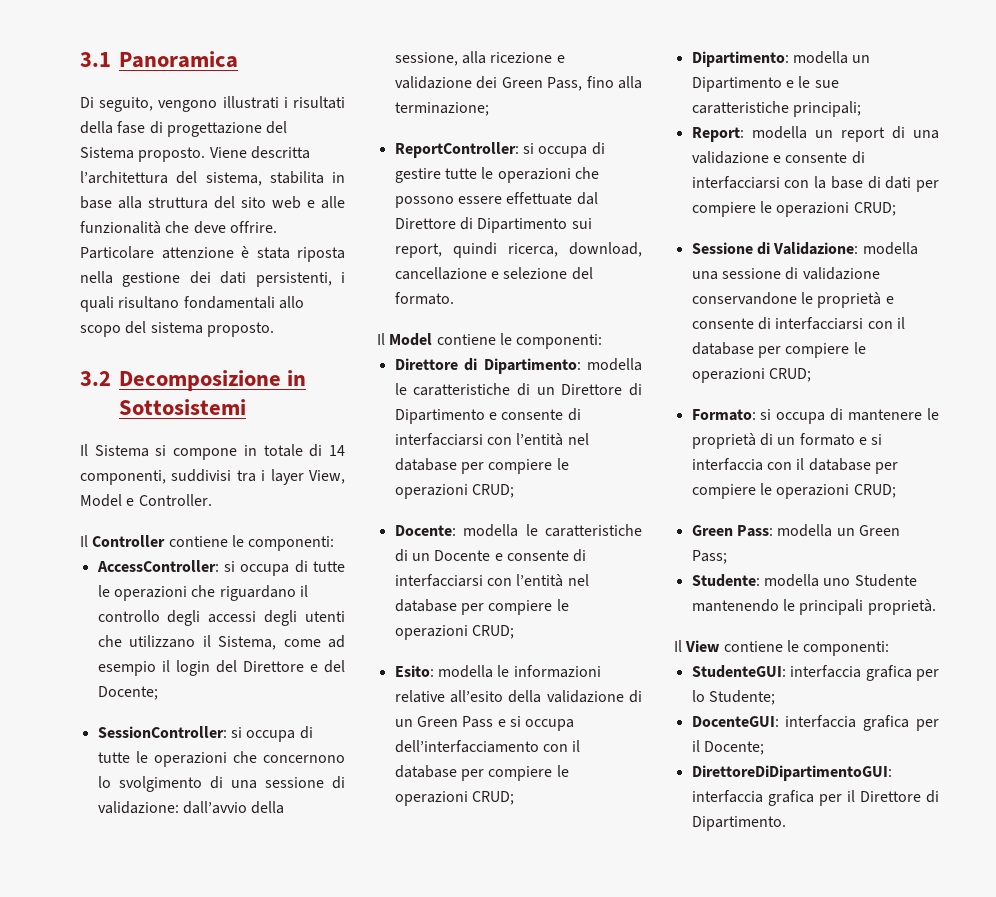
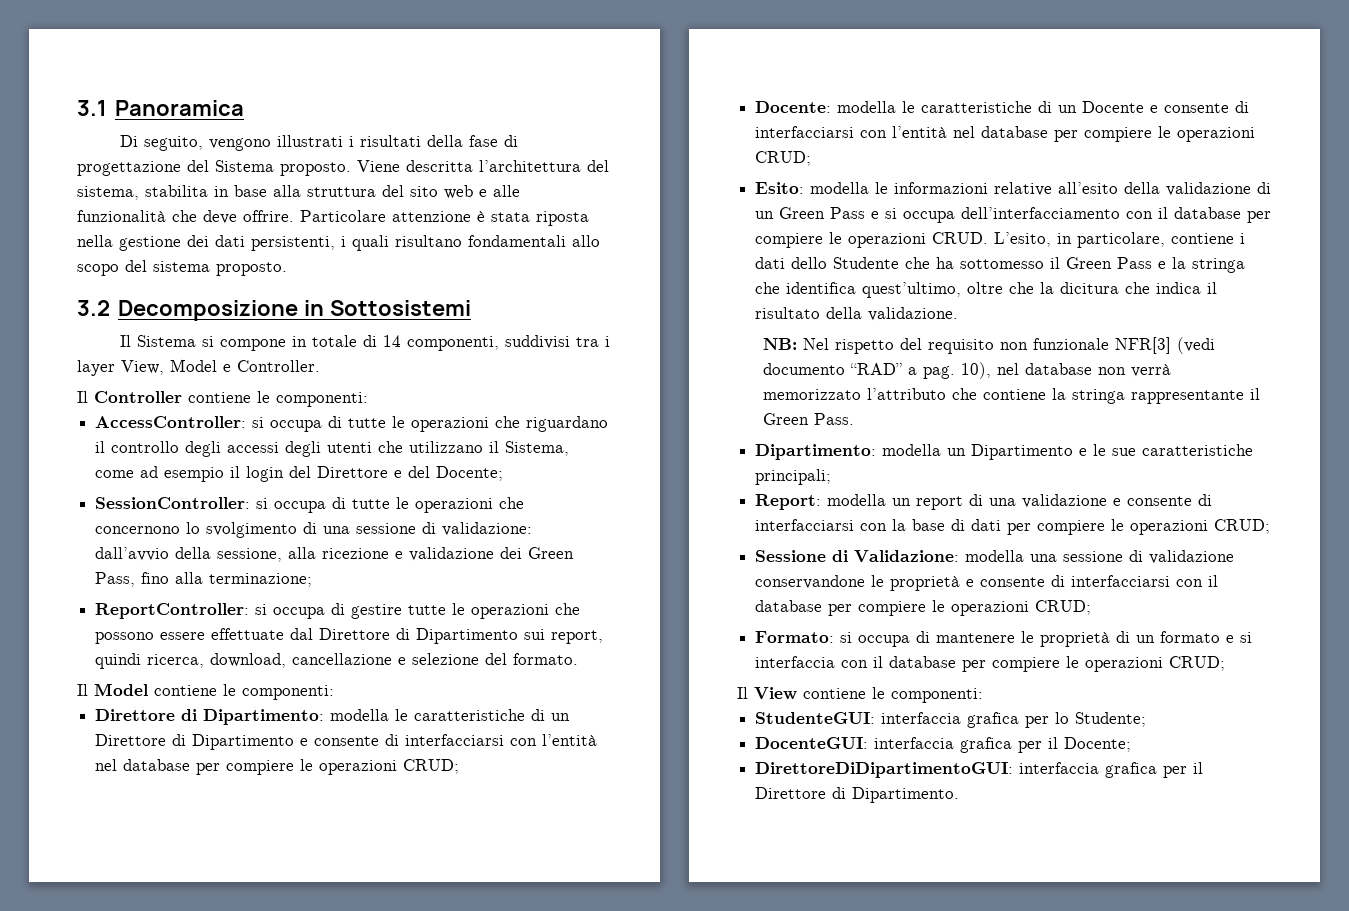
- Esito: modella le informazioni relative all’esito della validazione di un Green Pass e si occupa dell’interfacciamento con il database per compiere le operazioni CRUD;
+ Esito: modella le informazioni relative all’esito della validazione di un Green Pass e si occupa dell’interfacciamento con il database per compiere le operazioni CRUD. L’esito, in particolare, contiene i dati dello Studente che ha sottomesso il Green Pass e la stringa che identifica quest’ultimo, oltre che la dicitura che indica il risultato della validazione.
+ NB: Nel rispetto del requisito non funzionale NFR[3] (vedi documento “RAD” a pag. 10), nel database non verrà memorizzato l’attributo che contiene la stringa rappresentante il Green Pass.
- Green Pass: modella un Green Pass;
- Studente: modella uno Studente mantenendo le principali proprietà.

